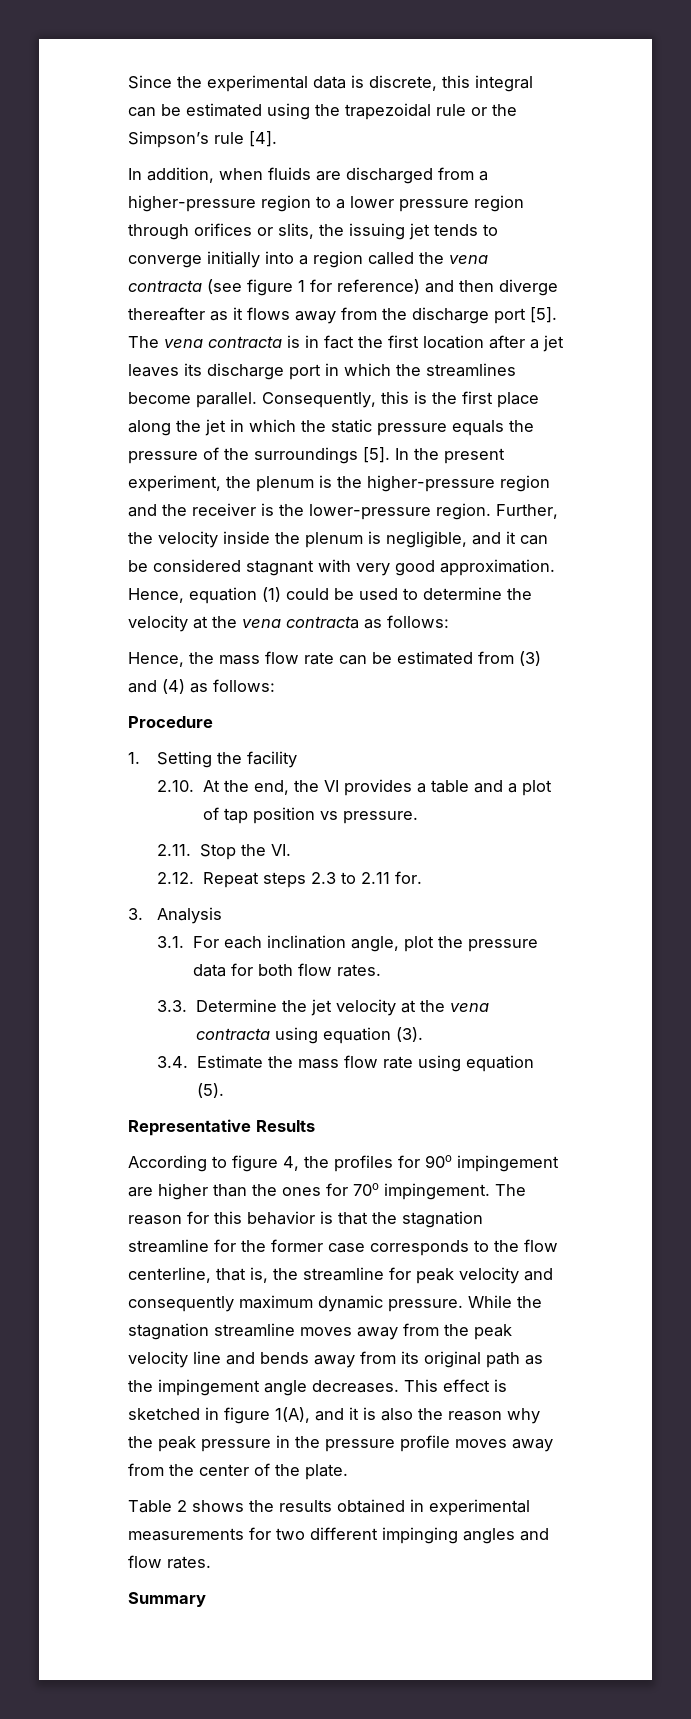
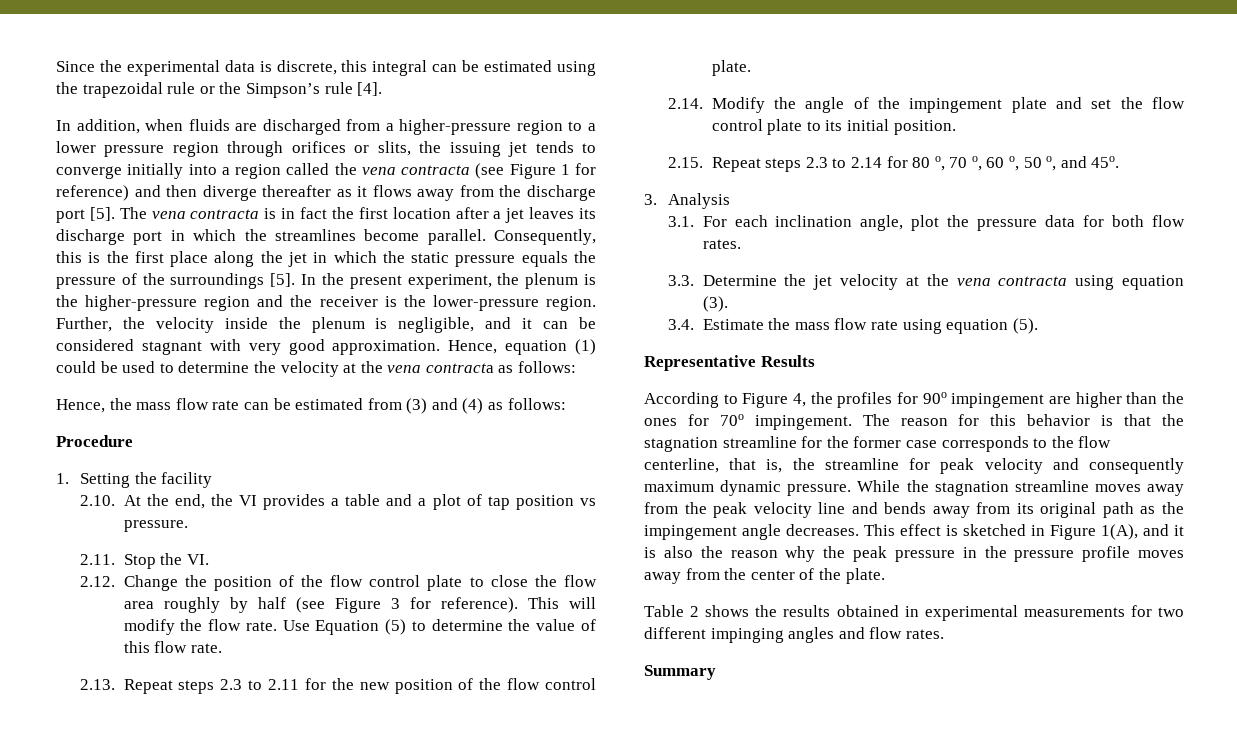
- In addition, when fluids are discharged from a higher-pressure region to a lower pressure region through orifices or slits, the issuing jet tends to converge initially into a region called the vena contracta (see figure 1 for reference) and then diverge thereafter as it flows away from the discharge port [5].
+ In addition, when fluids are discharged from a higher-pressure region to a lower pressure region through orifices or slits, the issuing jet tends to converge initially into a region called the vena contracta (see Figure 1 for reference) and then diverge thereafter as it flows away from the discharge port [5].
- 2.12. Repeat steps 2.3 to 2.11 for.
+ 2.12. Change the position of the flow control plate to close the flow area roughly by half (see Figure 3 for reference). This will modify the flow rate. Use Equation (5) to determine the value of this flow rate.
+ 2.13. Repeat steps 2.3 to 2.11 for the new position of the flow control plate.
+ 2.14. Modify the angle of the impingement plate and set the flow control plate to its initial position.
+ 2.15. Repeat steps 2.3 to 2.14 for 80 o, 70 o, 60 o, 50 o, and 45o.
- According to figure 4, the profiles for 90o impingement are higher than the ones for 70o impingement.
+ According to Figure 4, the profiles for 90o impingement are higher than the ones for 70o impingement.
- This effect is sketched in figure 1(A), and it is also the reason why the peak pressure in the pressure profile moves away from the center of the plate.
+ This effect is sketched in Figure 1(A), and it is also the reason why the peak pressure in the pressure profile moves away from the center of the plate.

